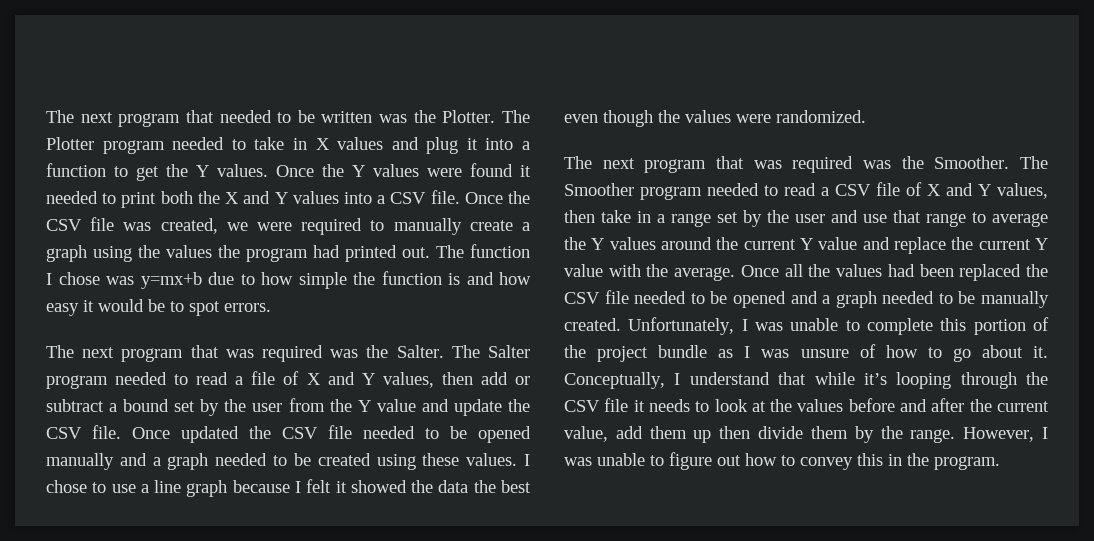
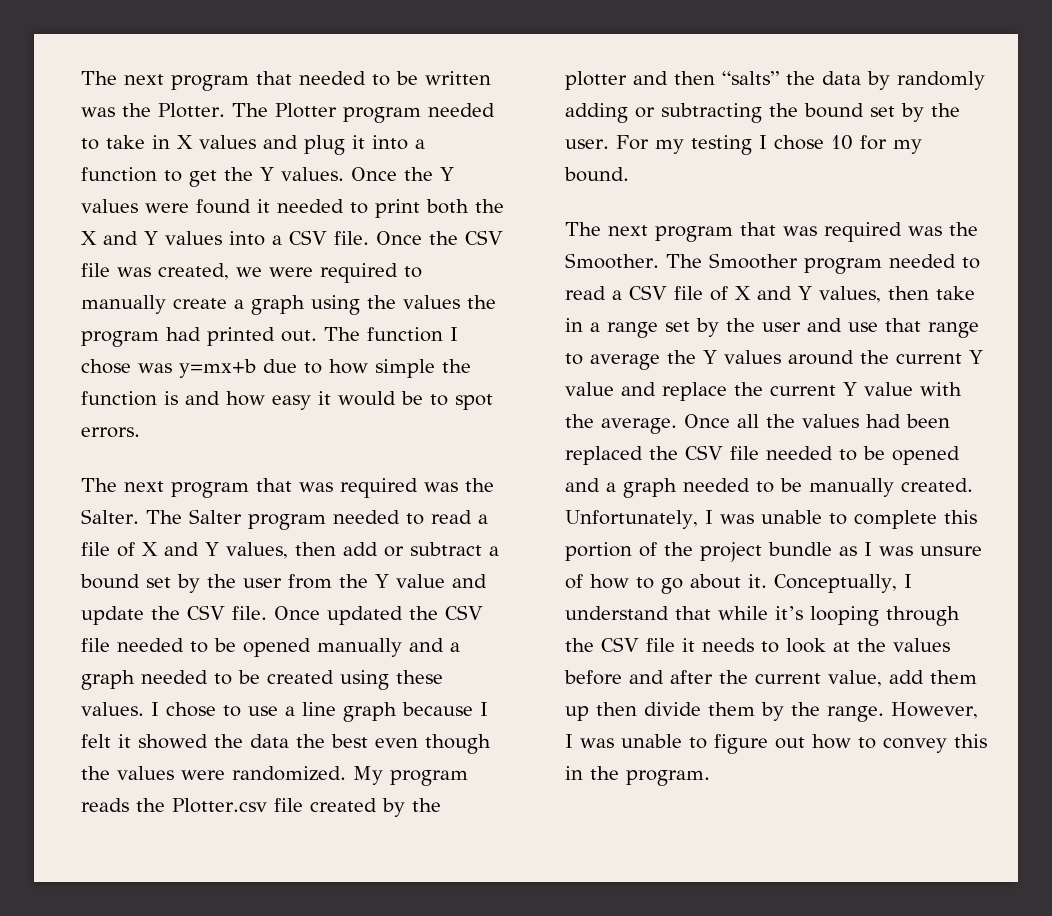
+ My program reads the Plotter.csv file created by the plotter and then “salts” the data by randomly adding or subtracting the bound set by the user. For my testing I chose 10 for my bound.

